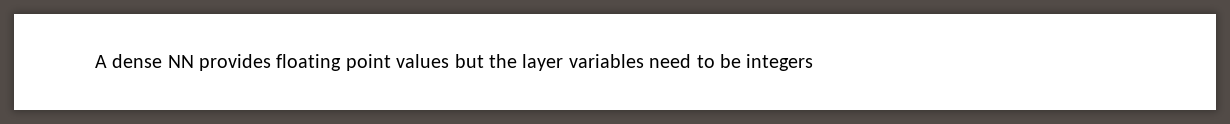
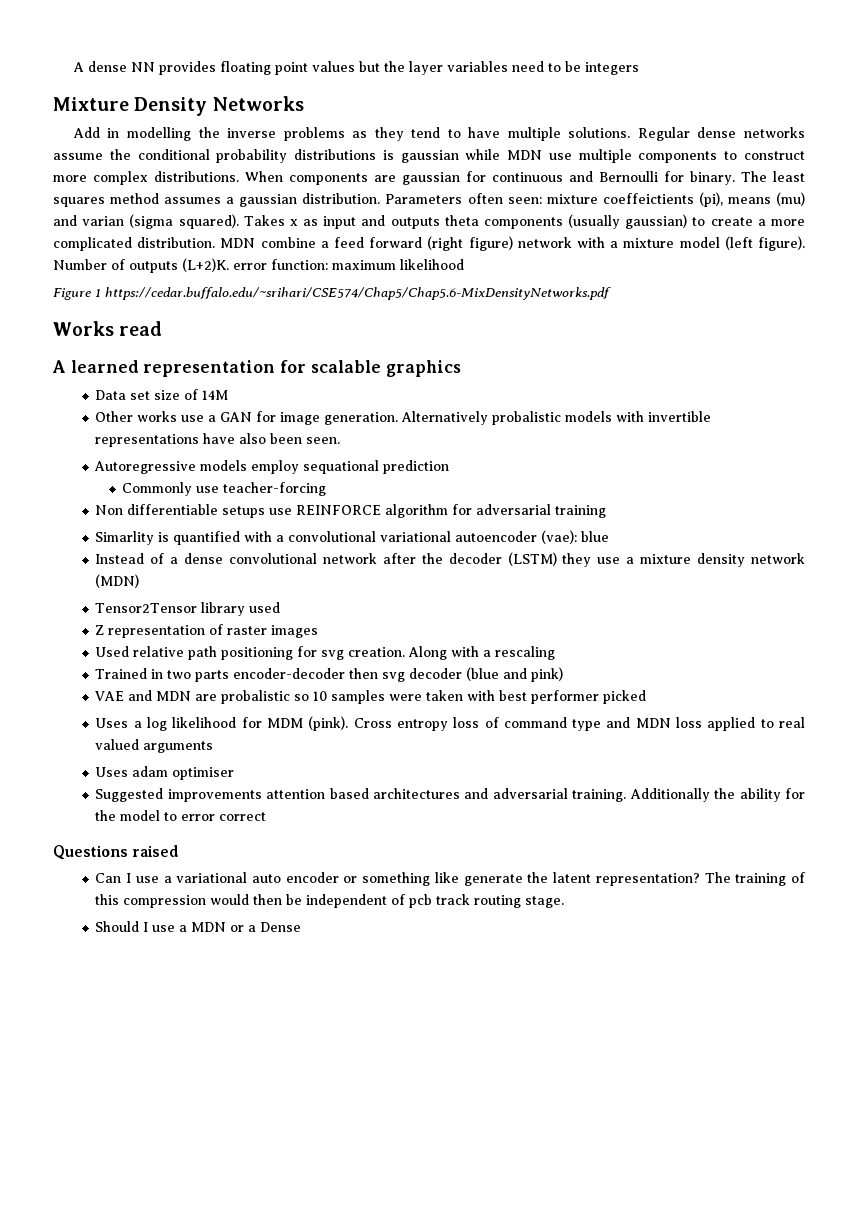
+ Mixture Density Networks
+ Add in modelling the inverse problems as they tend to have multiple solutions. Regular dense networks assume the conditional probability distributions is gaussian while MDN use multiple components to construct more complex distributions. When components are gaussian for continuous and Bernoulli for binary. The least squares method assumes a gaussian distribution. Parameters often seen: mixture coeffeictients (pi), means (mu) and varian (sigma squared). Takes x as input and outputs theta components (usually gaussian) to create a more complicated distribution. MDN combine a feed forward (right figure) network with a mixture model (left figure). Number of outputs (L+2)K. error function: maximum likelihood
+ Figure 1 https://cedar.buffalo.edu/~srihari/CSE574/Chap5/Chap5.6-MixDensityNetworks.pdf
+ Works read
+ A learned representation for scalable graphics
+ Data set size of 14M
+ Other works use a GAN for image generation. Alternatively probalistic models with invertible representations have also been seen.
+ Autoregressive models employ sequational prediction
+ Commonly use teacher-forcing
+ Non differentiable setups use REINFORCE algorithm for adversarial training
+ Simarlity is quantified with a convolutional variational autoencoder (vae): blue
+ Instead of a dense convolutional network after the decoder (LSTM) they use a mixture density network (MDN)
+ Tensor2Tensor library used
+ Z representation of raster images
+ Used relative path positioning for svg creation. Along with a rescaling
+ Trained in two parts encoder-decoder then svg decoder (blue and pink)
+ VAE and MDN are probalistic so 10 samples were taken with best performer picked
+ Uses a log likelihood for MDM (pink). Cross entropy loss of command type and MDN loss applied to real valued arguments
+ Uses adam optimiser
+ Suggested improvements attention based architectures and adversarial training. Additionally the ability for the model to error correct
+ Questions raised
+ Can I use a variational auto encoder or something like generate the latent representation? The training of this compression would then be independent of pcb track routing stage.
+ Should I use a MDN or a Dense

